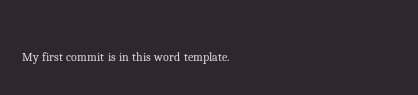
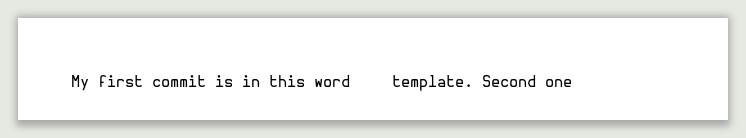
+ Second one

